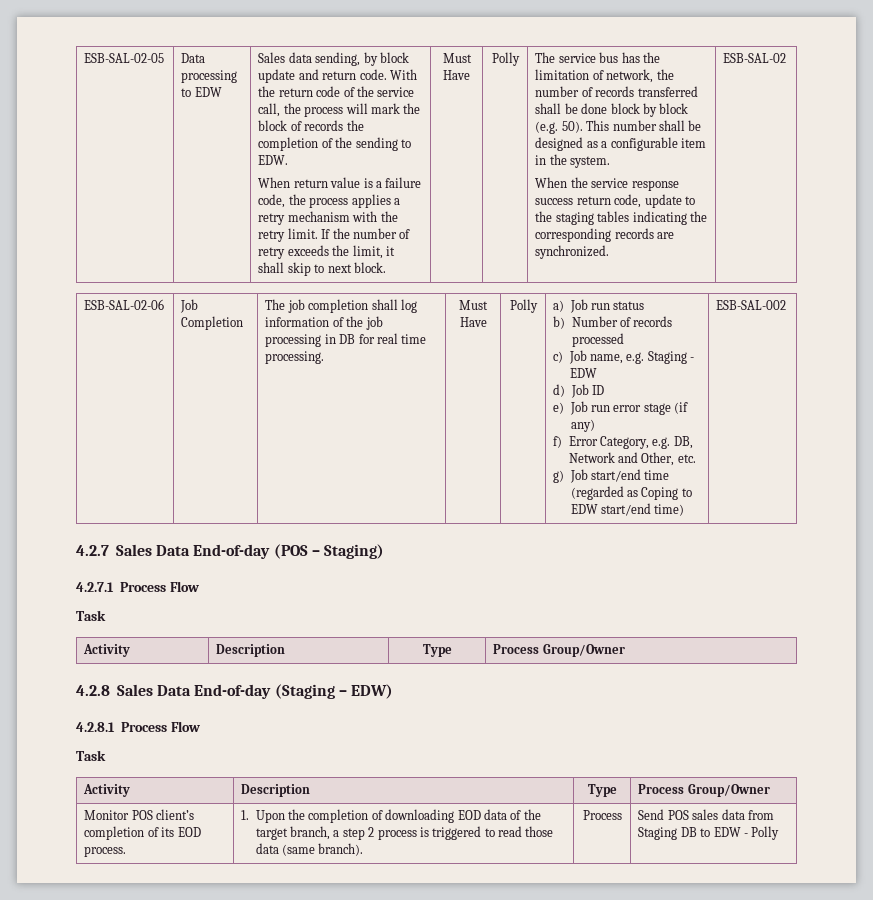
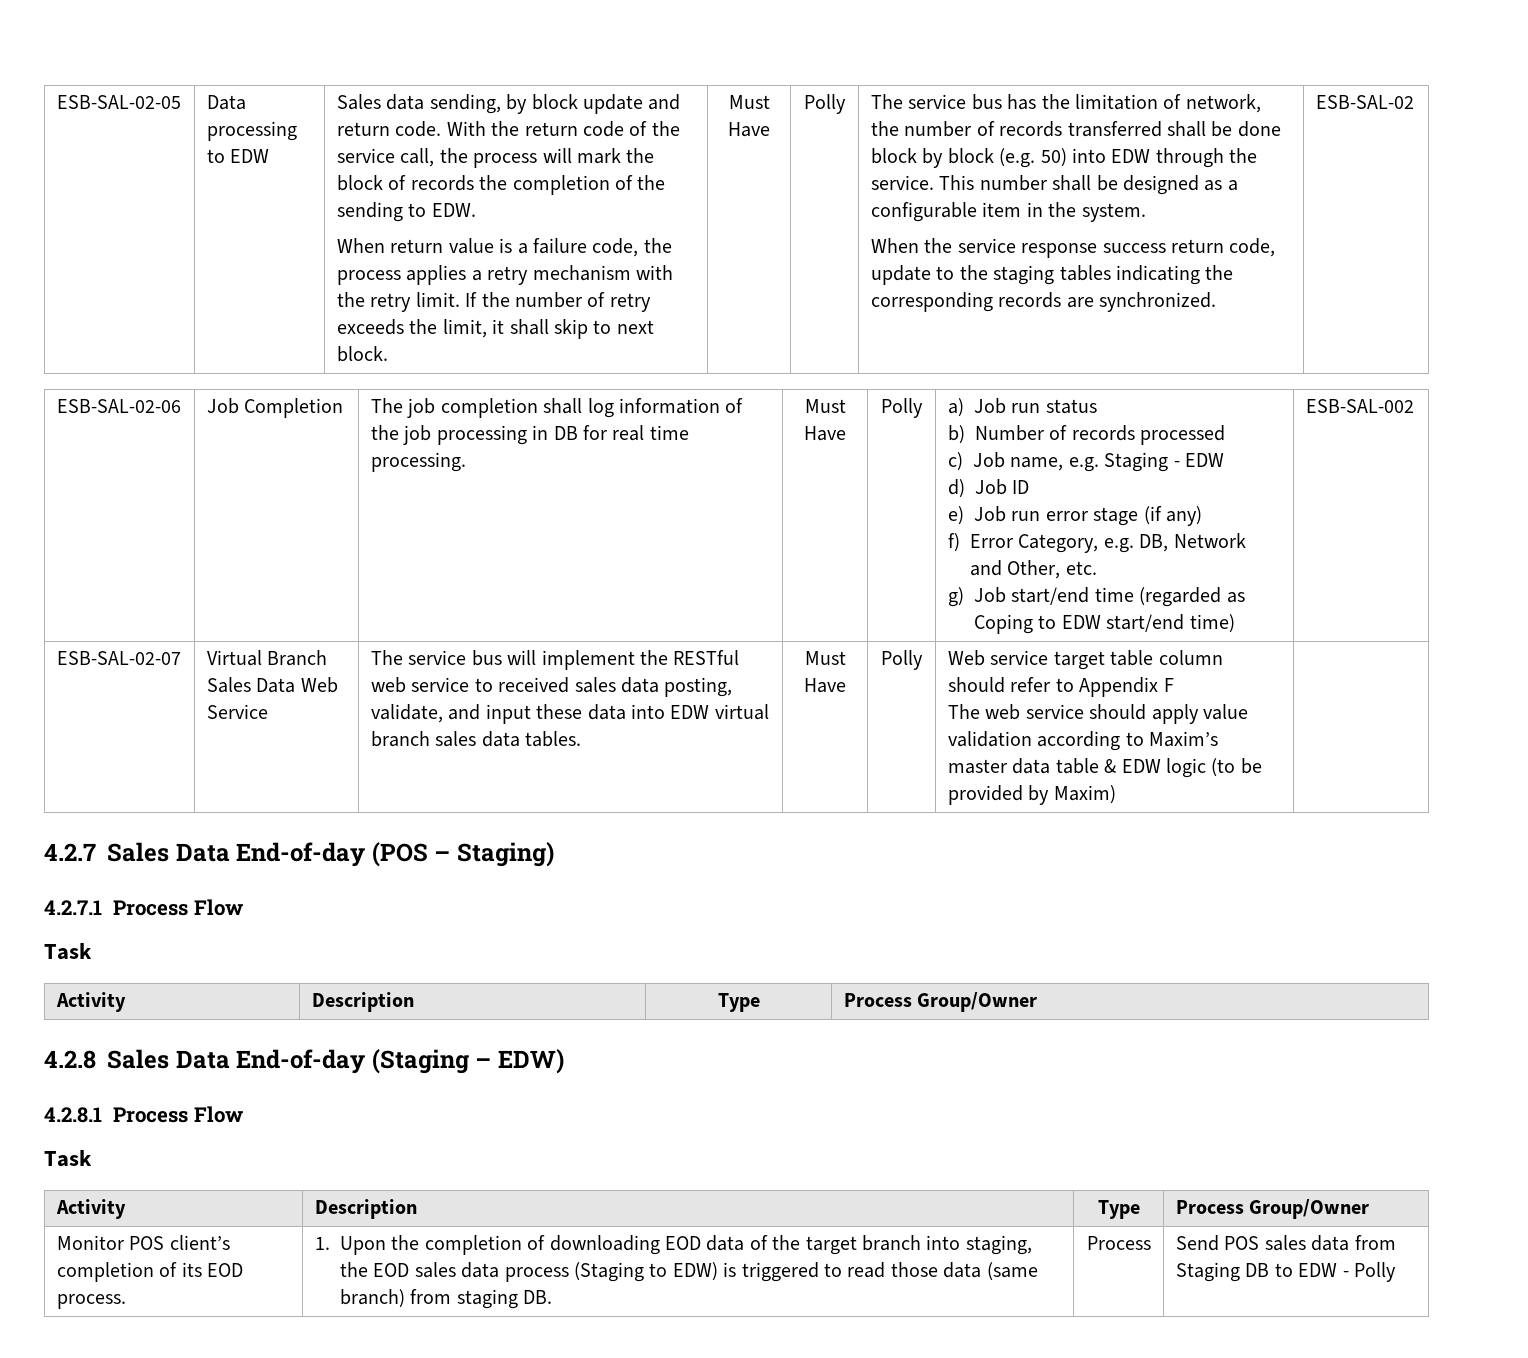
- The service bus has the limitation of network, the number of records transferred shall be done block by block (e.g. 50).
+ The service bus has the limitation of network, the number of records transferred shall be done block by block (e.g. 50) into EDW through the service.
+ ESB-SAL-02-07 | Virtual Branch Sales Data Web Service | The service bus will implement the RESTful web service to received sales data posting, validate, and input these data into EDW virtual branch sales data tables. | Must Have | Polly | Web service target table column should refer to Appendix F
+ The web service should apply value validation according to Maxim’s master data table & EDW logic (to be provided by Maxim)
- 1. Upon the completion of downloading EOD data of the target branch, a step 2 process is triggered to read those data (same branch).
+ 1. Upon the completion of downloading EOD data of the target branch into staging, the EOD sales data process (Staging to EDW) is triggered to read those data (same branch) from staging DB.

